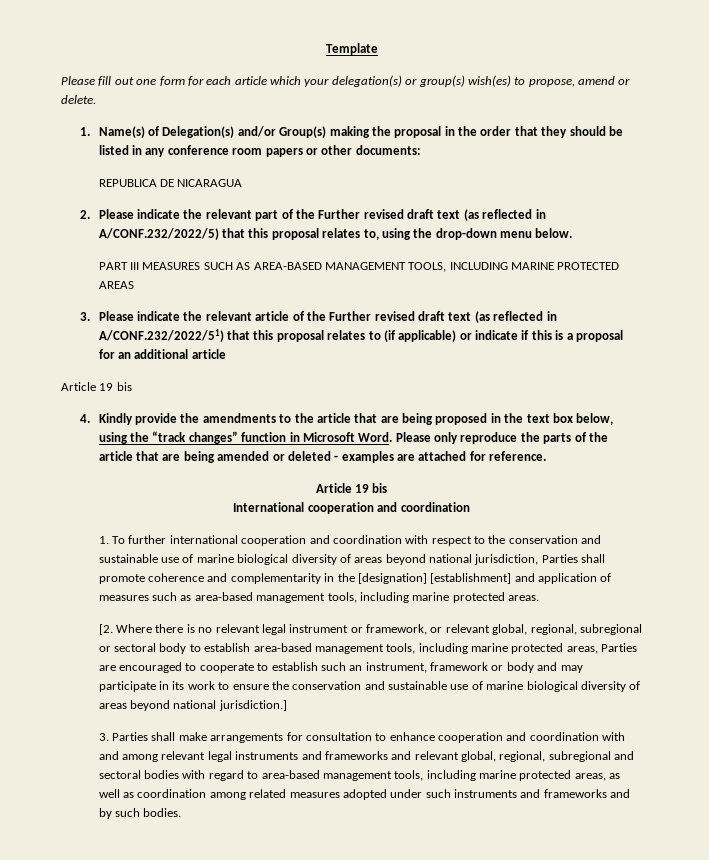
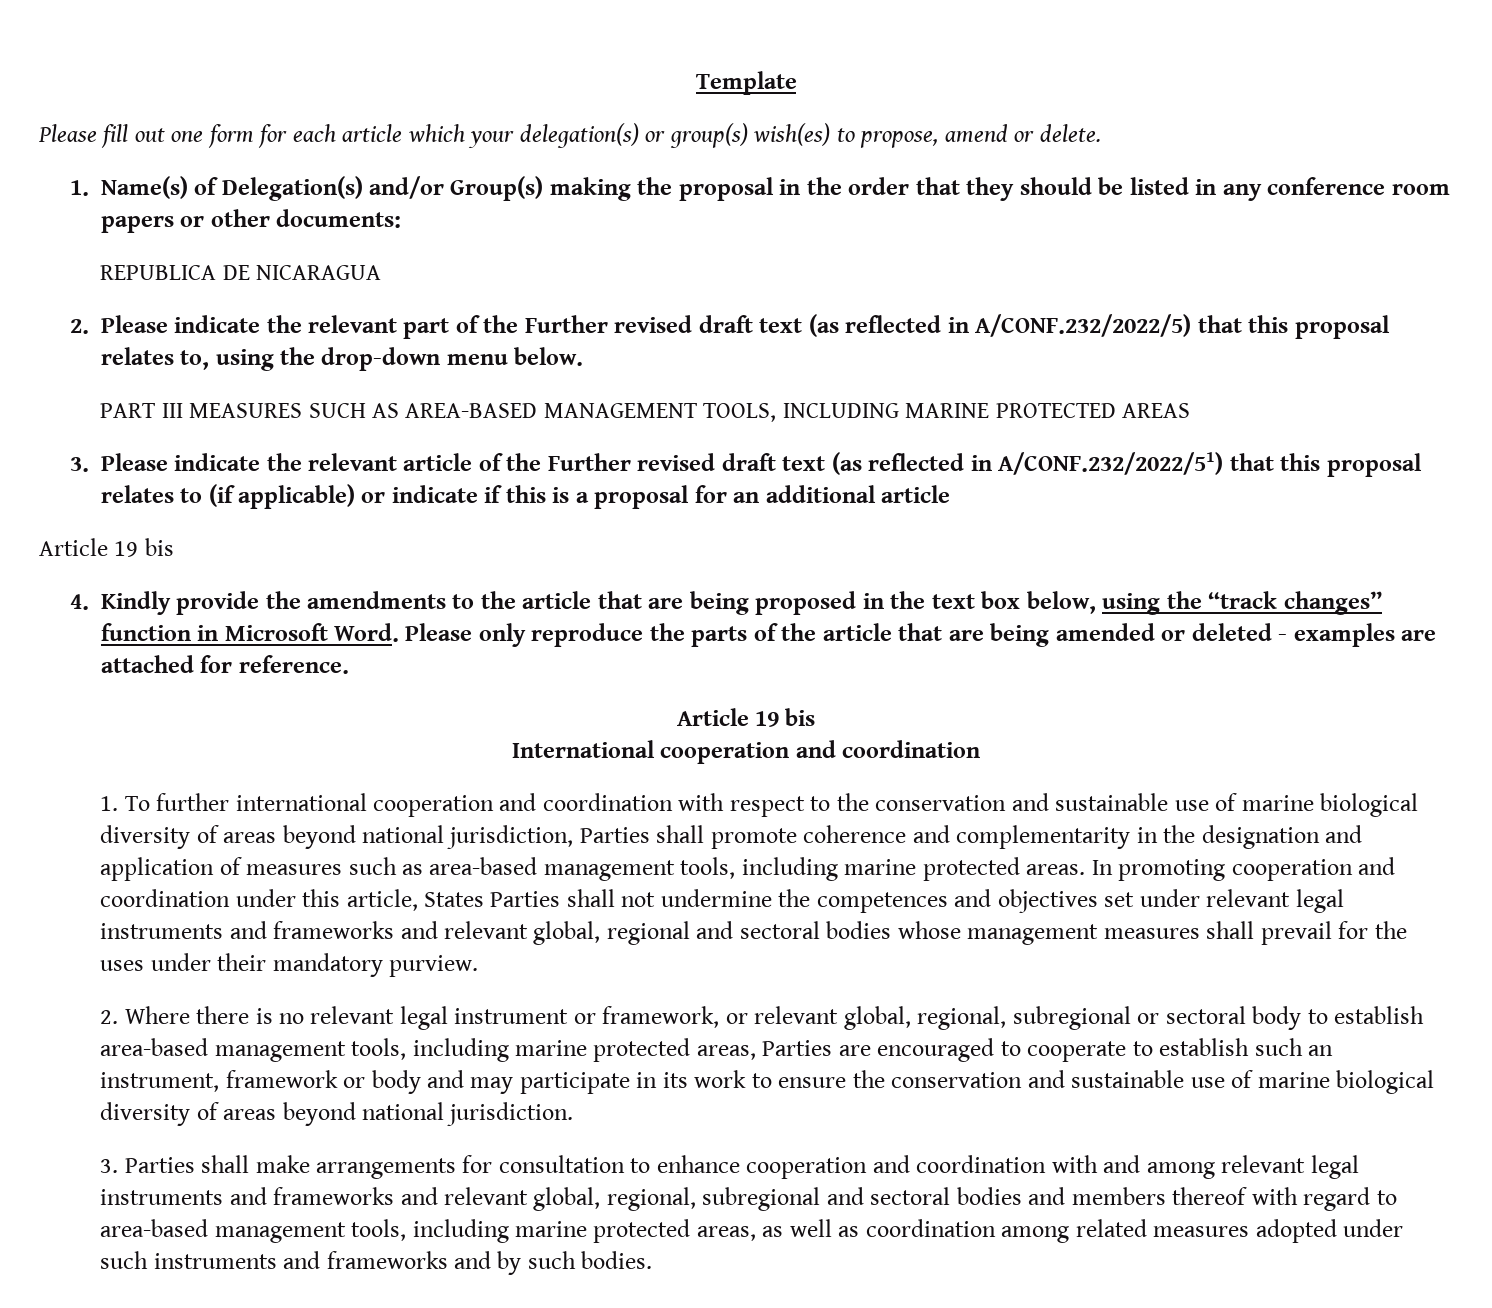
- 1. To further international cooperation and coordination with respect to the conservation and sustainable use of marine biological diversity of areas beyond national jurisdiction, Parties shall promote coherence and complementarity in the [designation] [establishment] and application of measures such as area-based management tools, including marine protected areas.
- [2. Where there is no relevant legal instrument or framework, or relevant global, regional, subregional or sectoral body to establish area-based management tools, including marine protected areas, Parties are encouraged to cooperate to establish such an instrument, framework or body and may participate in its work to ensure the conservation and sustainable use of marine biological diversity of areas beyond national jurisdiction.]
+ 1. To further international cooperation and coordination with respect to the conservation and sustainable use of marine biological diversity of areas beyond national jurisdiction, Parties shall promote coherence and complementarity in the designation and application of measures such as area-based management tools, including marine protected areas. In promoting cooperation and coordination under this article, States Parties shall not undermine the competences and objectives set under relevant legal instruments and frameworks and relevant global, regional and sectoral bodies whose management measures shall prevail for the uses under their mandatory purview.
+ 2. Where there is no relevant legal instrument or framework, or relevant global, regional, subregional or sectoral body to establish area-based management tools, including marine protected areas, Parties are encouraged to cooperate to establish such an instrument, framework or body and may participate in its work to ensure the conservation and sustainable use of marine biological diversity of areas beyond national jurisdiction.
- 3. Parties shall make arrangements for consultation to enhance cooperation and coordination with and among relevant legal instruments and frameworks and relevant global, regional, subregional and sectoral bodies with regard to area-based management tools, including marine protected areas, as well as coordination among related measures adopted under such instruments and frameworks and by such bodies.
+ 3. Parties shall make arrangements for consultation to enhance cooperation and coordination with and among relevant legal instruments and frameworks and relevant global, regional, subregional and sectoral bodies and members thereof with regard to area-based management tools, including marine protected areas, as well as coordination among related measures adopted under such instruments and frameworks and by such bodies.

